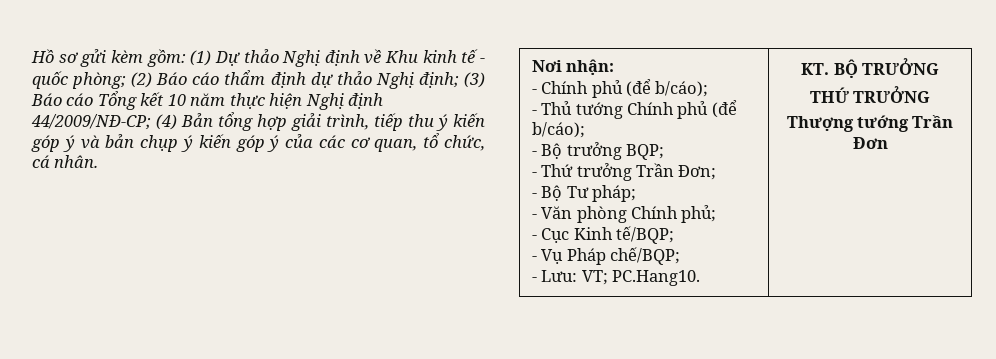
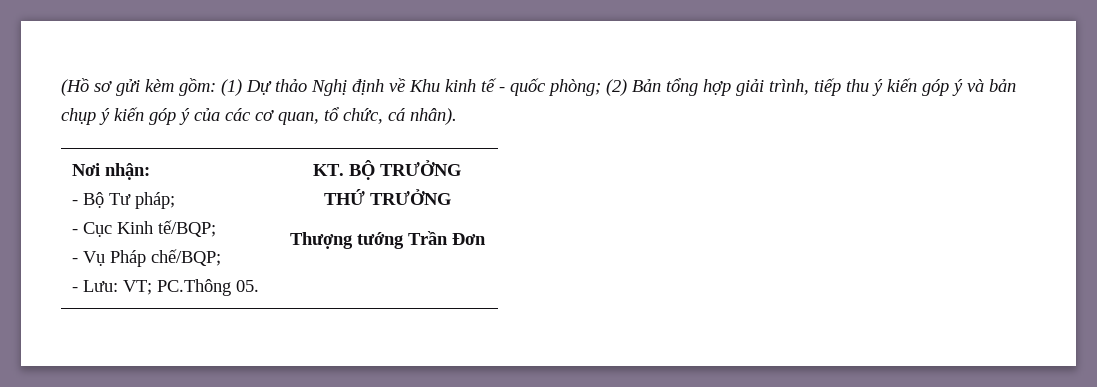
- Hồ sơ gửi kèm gồm: (1) Dự thảo Nghị định về Khu kinh tế - quốc phòng; (2) Báo cáo thẩm định dự thảo Nghị định; (3) Báo cáo Tổng kết 10 năm thực hiện Nghị định 44/2009/NĐ-CP; (4) Bản tổng hợp giải trình, tiếp thu ý kiến góp ý và bản chụp ý kiến góp ý của các cơ quan, tổ chức, cá nhân.
+ (Hồ sơ gửi kèm gồm: (1) Dự thảo Nghị định về Khu kinh tế - quốc phòng; (2) Bản tổng hợp giải trình, tiếp thu ý kiến góp ý và bản chụp ý kiến góp ý của các cơ quan, tổ chức, cá nhân).
- - Chính phủ (để b/cáo);
- - Thủ tướng Chính phủ (để b/cáo);
- - Bộ trưởng BQP;
- - Thứ trưởng Trần Đơn;
- - Văn phòng Chính phủ;
- - Lưu: VT; PC.Hang10.
+ - Lưu: VT; PC.Thông 05.

